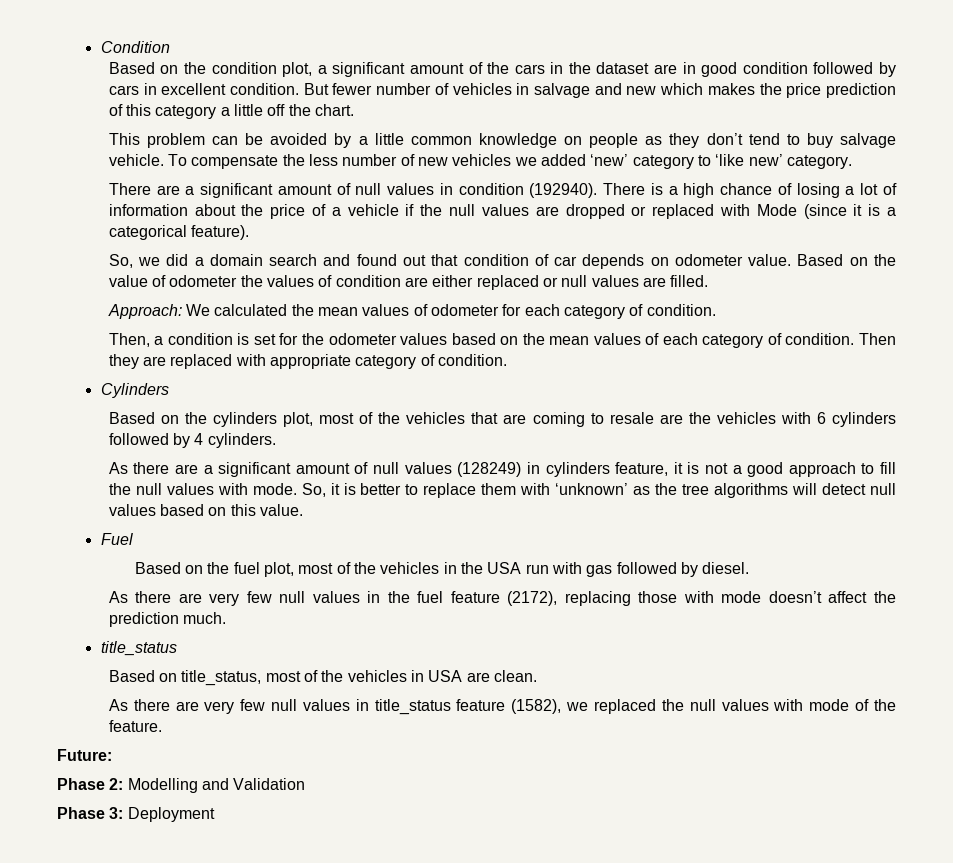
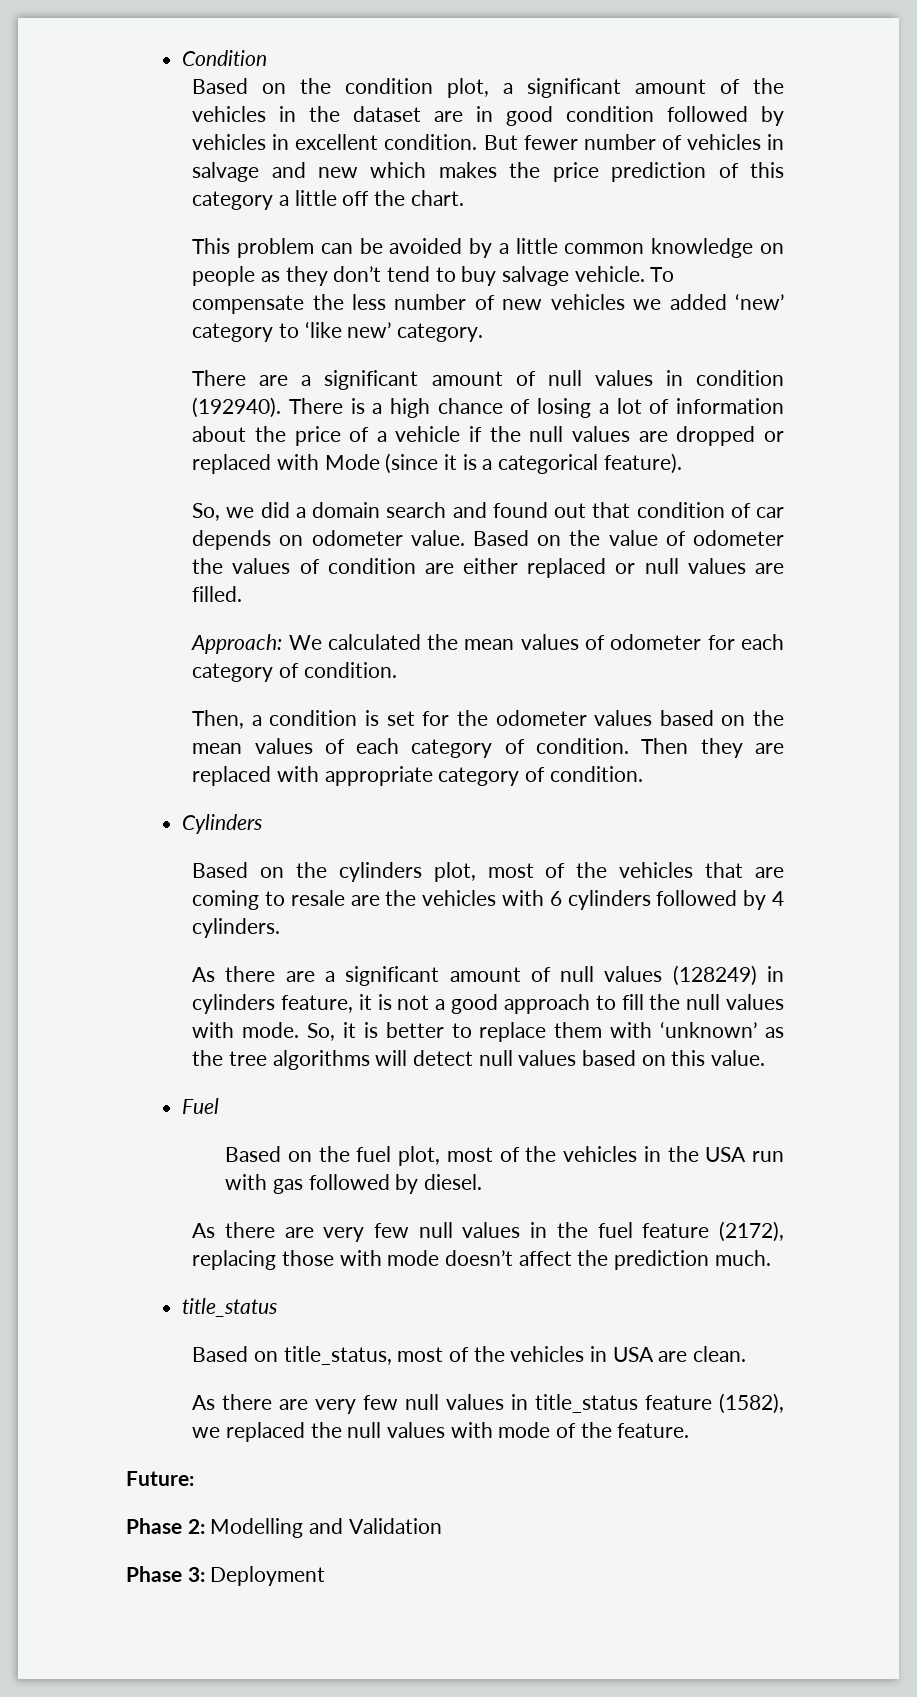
- Based on the condition plot, a significant amount of the cars in the dataset are in good condition followed by cars in excellent condition.
+ Based on the condition plot, a significant amount of the vehicles in the dataset are in good condition followed by vehicles in excellent condition.

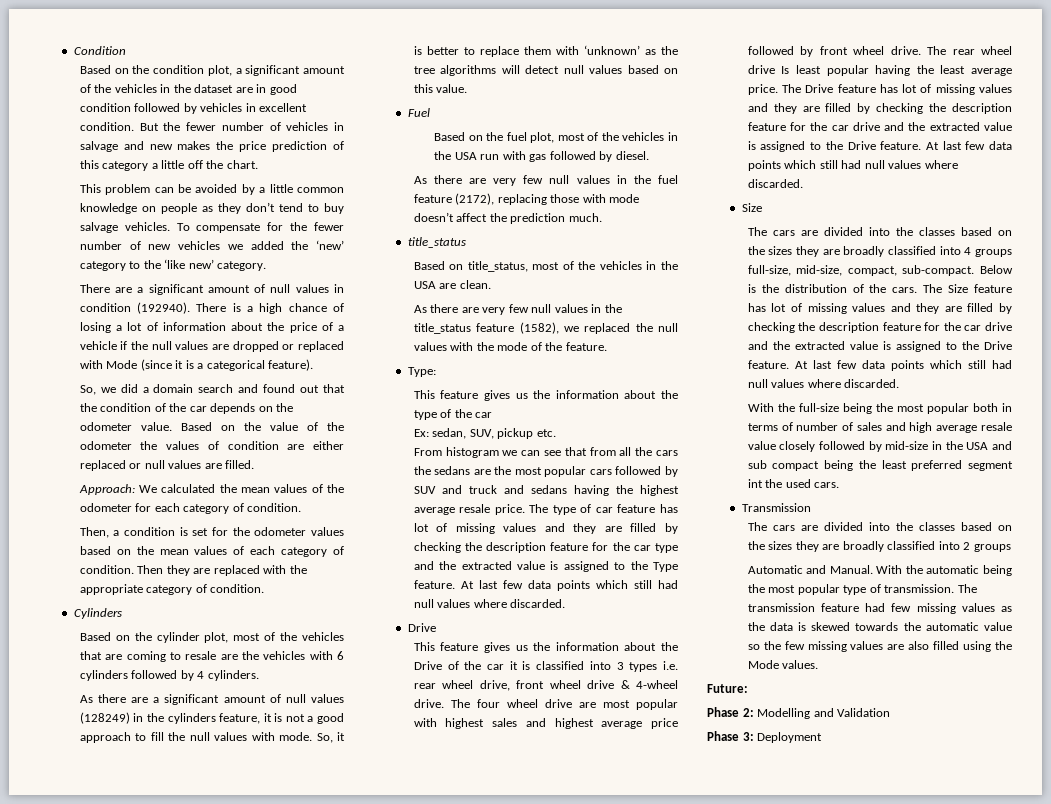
- But fewer number of vehicles in salvage and new which makes the price prediction of this category a little off the chart.
+ But the fewer number of vehicles in salvage and new makes the price prediction of this category a little off the chart.
- This problem can be avoided by a little common knowledge on people as they don’t tend to buy salvage vehicle.
+ This problem can be avoided by a little common knowledge on people as they don’t tend to buy salvage vehicles.
- To compensate the less number of new vehicles we added ‘new’ category to ‘like new’ category.
+ To compensate for the fewer number of new vehicles we added the ‘new’ category to the ‘like new’ category.
- So, we did a domain search and found out that condition of car depends on odometer value.
+ So, we did a domain search and found out that the condition of the car depends on the odometer value.
- Based on the value of odometer the values of condition are either replaced or null values are filled.
+ Based on the value of the odometer the values of condition are either replaced or null values are filled.
- Approach: We calculated the mean values of odometer for each category of condition.
+ Approach: We calculated the mean values of the odometer for each category of condition.
- Then they are replaced with appropriate category of condition.
+ Then they are replaced with the appropriate category of condition.
- Based on the cylinders plot, most of the vehicles that are coming to resale are the vehicles with 6 cylinders followed by 4 cylinders.
+ Based on the cylinder plot, most of the vehicles that are coming to resale are the vehicles with 6 cylinders followed by 4 cylinders.
- As there are a significant amount of null values (128249) in cylinders feature, it is not a good approach to fill the null values with mode.
+ As there are a significant amount of null values (128249) in the cylinders feature, it is not a good approach to fill the null values with mode.
- Based on title_status, most of the vehicles in USA are clean.
+ Based on title_status, most of the vehicles in the USA are clean.
- As there are very few null values in title_status feature (1582), we replaced the null values with mode of the feature.
+ As there are very few null values in the title_status feature (1582), we replaced the null values with the mode of the feature.
+ Type:
+ This feature gives us the information about the type of the car
+ Ex: sedan, SUV, pickup etc.
+ From histogram we can see that from all the cars the sedans are the most popular cars followed by SUV and truck and sedans having the highest average resale price. The type of car feature has lot of missing values and they are filled by checking the description feature for the car type and the extracted value is assigned to the Type feature. At last few data points which still had null values where discarded.
+ Drive
+ This feature gives us the information about the Drive of the car it is classified into 3 types i.e. rear wheel drive, front wheel drive & 4-wheel drive. The four wheel drive are most popular with highest sales and highest average price followed by front wheel drive. The rear wheel drive Is least popular having the least average price. The Drive feature has lot of missing values and they are filled by checking the description feature for the car drive and the extracted value is assigned to the Drive feature. At last few data points which still had null values where discarded.
+ Size
+ The cars are divided into the classes based on the sizes they are broadly classified into 4 groups full-size, mid-size, compact, sub-compact. Below is the distribution of the cars. The Size feature has lot of missing values and they are filled by checking the description feature for the car drive and the extracted value is assigned to the Drive feature. At last few data points which still had null values where discarded.
+ With the full-size being the most popular both in terms of number of sales and high average resale value closely followed by mid-size in the USA and sub compact being the least preferred segment int the used cars.
+ Transmission
+ The cars are divided into the classes based on the sizes they are broadly classified into 2 groups
+ Automatic and Manual. With the automatic being the most popular type of transmission. The transmission feature had few missing values as the data is skewed towards the automatic value so the few missing values are also filled using the Mode values.

